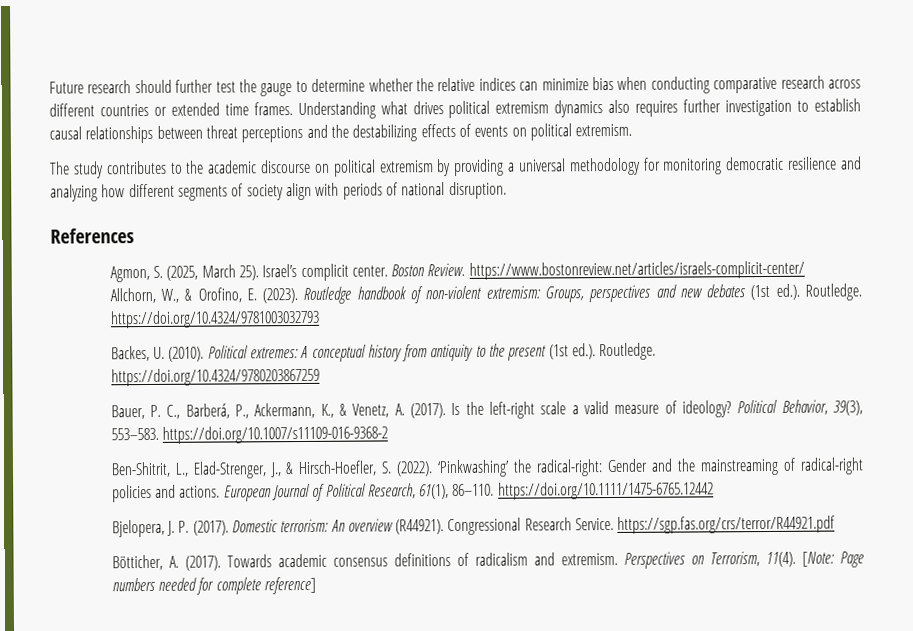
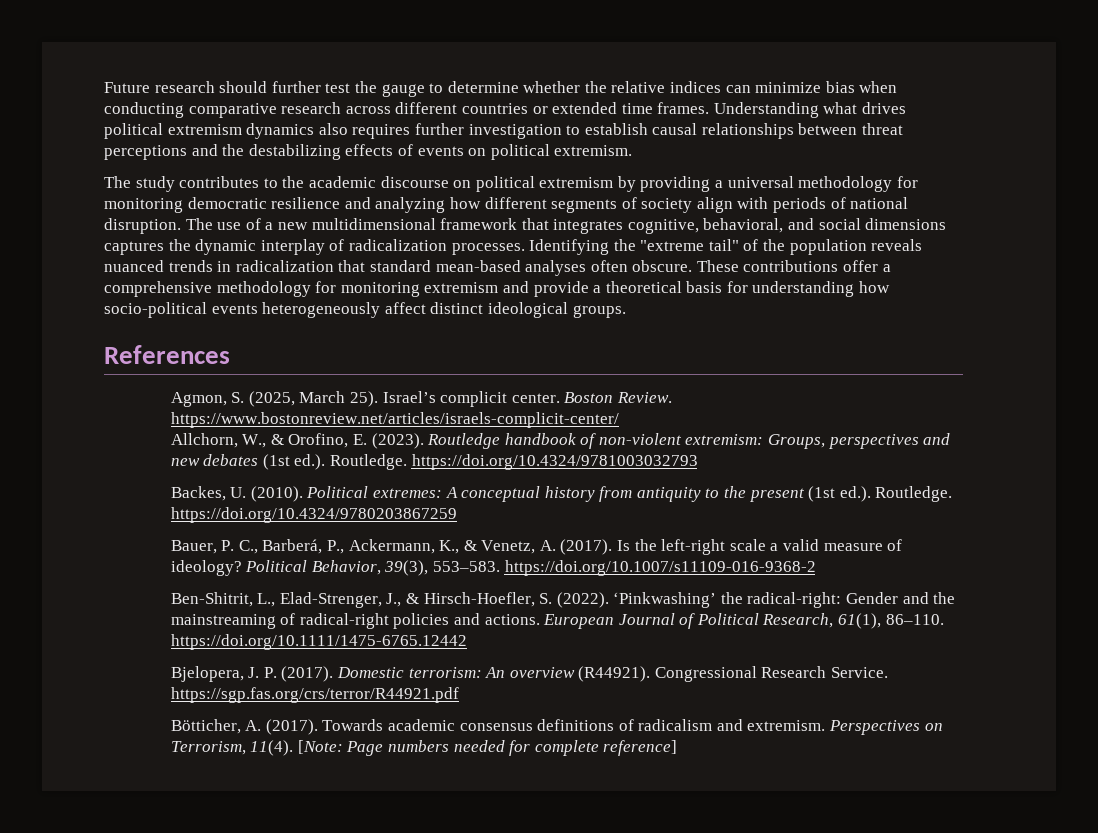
+ The use of a new multidimensional framework that integrates cognitive, behavioral, and social dimensions captures the dynamic interplay of radicalization processes. Identifying the "extreme tail" of the population reveals nuanced trends in radicalization that standard mean-based analyses often obscure. These contributions offer a comprehensive methodology for monitoring extremism and provide a theoretical basis for understanding how socio-political events heterogeneously affect distinct ideological groups.

